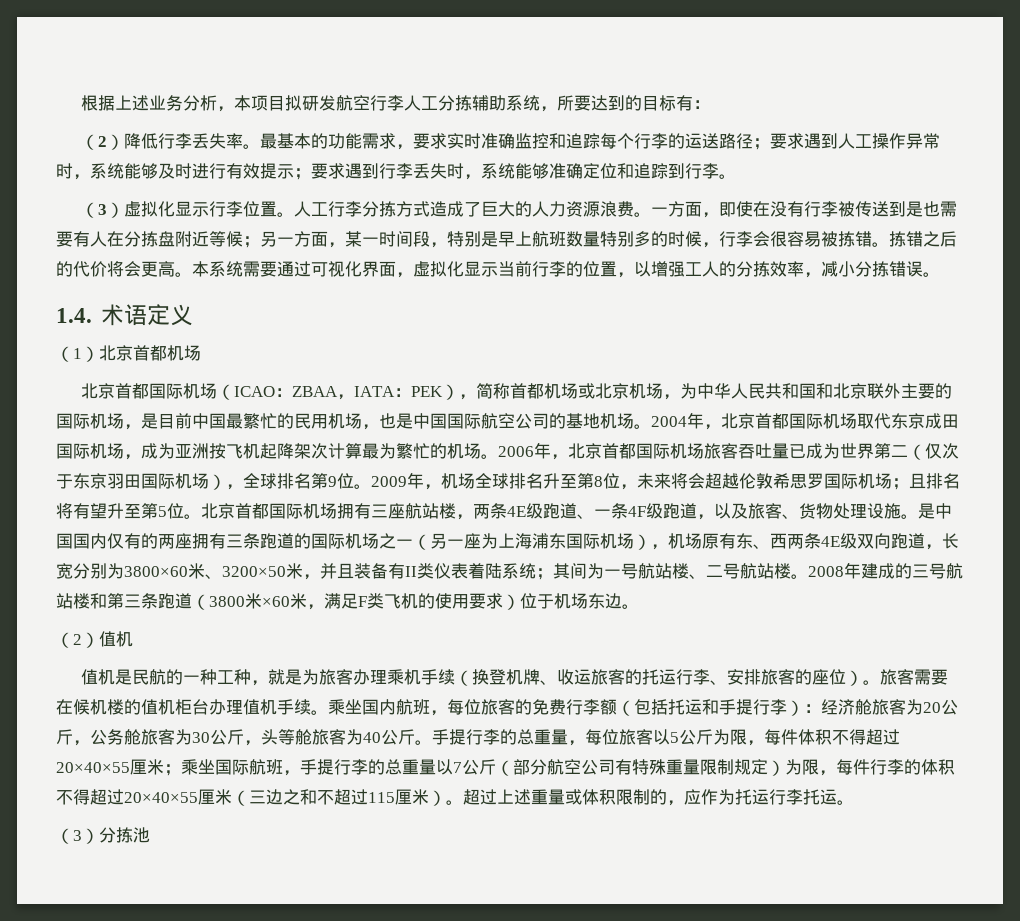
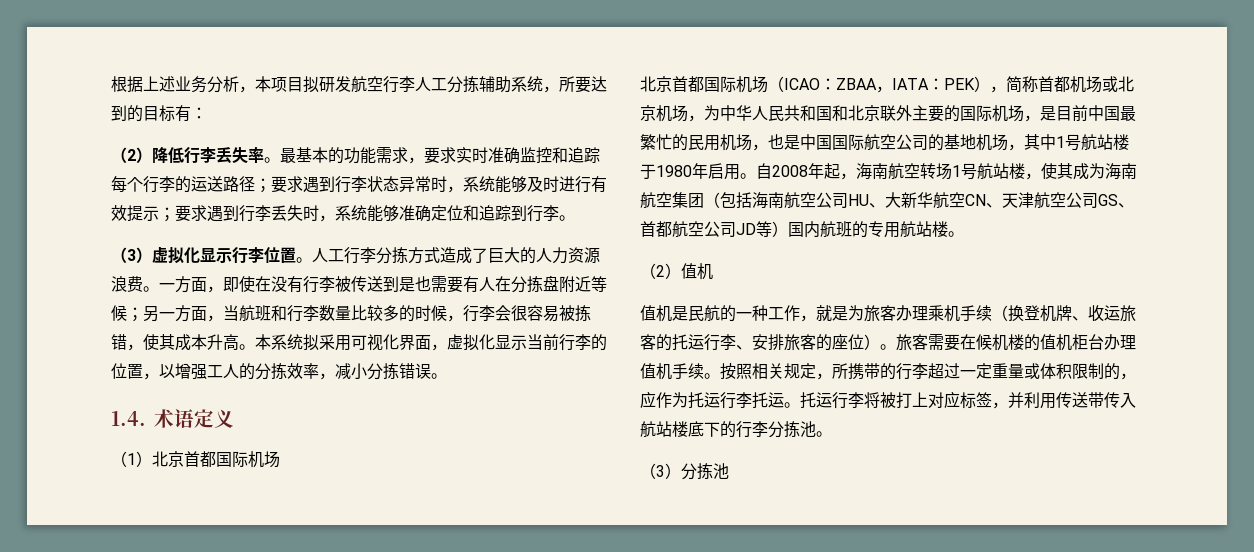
- 最基本的功能需求，要求实时准确监控和追踪每个行李的运送路径；要求遇到人工操作异常时，系统能够及时进行有效提示；要求遇到行李丢失时，系统能够准确定位和追踪到行李。
+ 最基本的功能需求，要求实时准确监控和追踪每个行李的运送路径；要求遇到行李状态异常时，系统能够及时进行有效提示；要求遇到行李丢失时，系统能够准确定位和追踪到行李。
- 一方面，即使在没有行李被传送到是也需要有人在分拣盘附近等候；另一方面，某一时间段，特别是早上航班数量特别多的时候，行李会很容易被拣错。拣错之后的代价将会更高。
+ 一方面，即使在没有行李被传送到是也需要有人在分拣盘附近等候；另一方面，当航班和行李数量比较多的时候，行李会很容易被拣错，使其成本升高。
- 本系统需要通过可视化界面，虚拟化显示当前行李的位置，以增强工人的分拣效率，减小分拣错误。
+ 本系统拟采用可视化界面，虚拟化显示当前行李的位置，以增强工人的分拣效率，减小分拣错误。
- （1）北京首都机场
+ （1）北京首都国际机场
- 北京首都国际机场（ICAO：ZBAA，IATA：PEK），简称首都机场或北京机场，为中华人民共和国和北京联外主要的国际机场，是目前中国最繁忙的民用机场，也是中国国际航空公司的基地机场。2004年，北京首都国际机场取代东京成田国际机场，成为亚洲按飞机起降架次计算最为繁忙的机场。2006年，北京首都国际机场旅客吞吐量已成为世界第二（仅次于东京羽田国际机场），全球排名第9位。2009年，机场全球排名升至第8位，未来将会超越伦敦希思罗国际机场；且排名将有望升至第5位。北京首都国际机场拥有三座航站楼，两条4E级跑道、一条4F级跑道，以及旅客、货物处理设施。是中国国内仅有的两座拥有三条跑道的国际机场之一（另一座为上海浦东国际机场），机场原有东、西两条4E级双向跑道，长宽分别为3800×60米、3200×50米，并且装备有II类仪表着陆系统；其间为一号航站楼、二号航站楼。2008年建成的三号航站楼和第三条跑道（3800米×60米，满足F类飞机的使用要求）位于机场东边。
+ 北京首都国际机场（ICAO：ZBAA，IATA：PEK），简称首都机场或北京机场，为中华人民共和国和北京联外主要的国际机场，是目前中国最繁忙的民用机场，也是中国国际航空公司的基地机场，其中1号航站楼于1980年启用。自2008年起，海南航空转场1号航站楼，使其成为海南航空集团（包括海南航空公司HU、大新华航空CN、天津航空公司GS、首都航空公司JD等）国内航班的专用航站楼。
- 值机是民航的一种工种，就是为旅客办理乘机手续（换登机牌、收运旅客的托运行李、安排旅客的座位）。
+ 值机是民航的一种工作，就是为旅客办理乘机手续（换登机牌、收运旅客的托运行李、安排旅客的座位）。
- 乘坐国内航班，每位旅客的免费行李额（包括托运和手提行李）：经济舱旅客为20公斤，公务舱旅客为30公斤，头等舱旅客为40公斤。手提行李的总重量，每位旅客以5公斤为限，每件体积不得超过20×40×55厘米；乘坐国际航班，手提行李的总重量以7公斤（部分航空公司有特殊重量限制规定）为限，每件行李的体积不得超过20×40×55厘米（三边之和不超过115厘米）。超过上述重量或体积限制的，应作为托运行李托运。
+ 按照相关规定，所携带的行李超过一定重量或体积限制的，应作为托运行李托运。托运行李将被打上对应标签，并利用传送带传入航站楼底下的行李分拣池。

